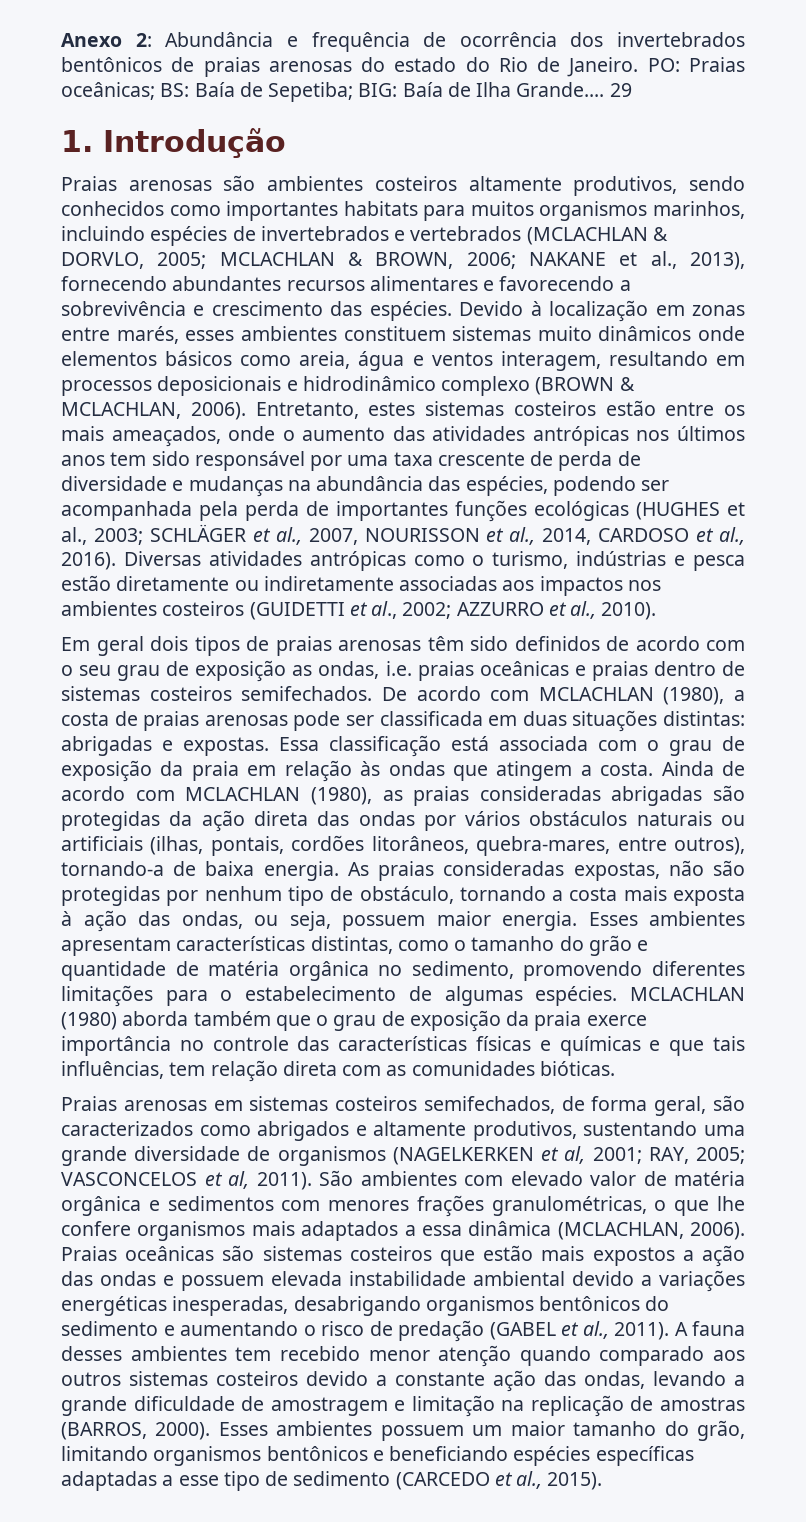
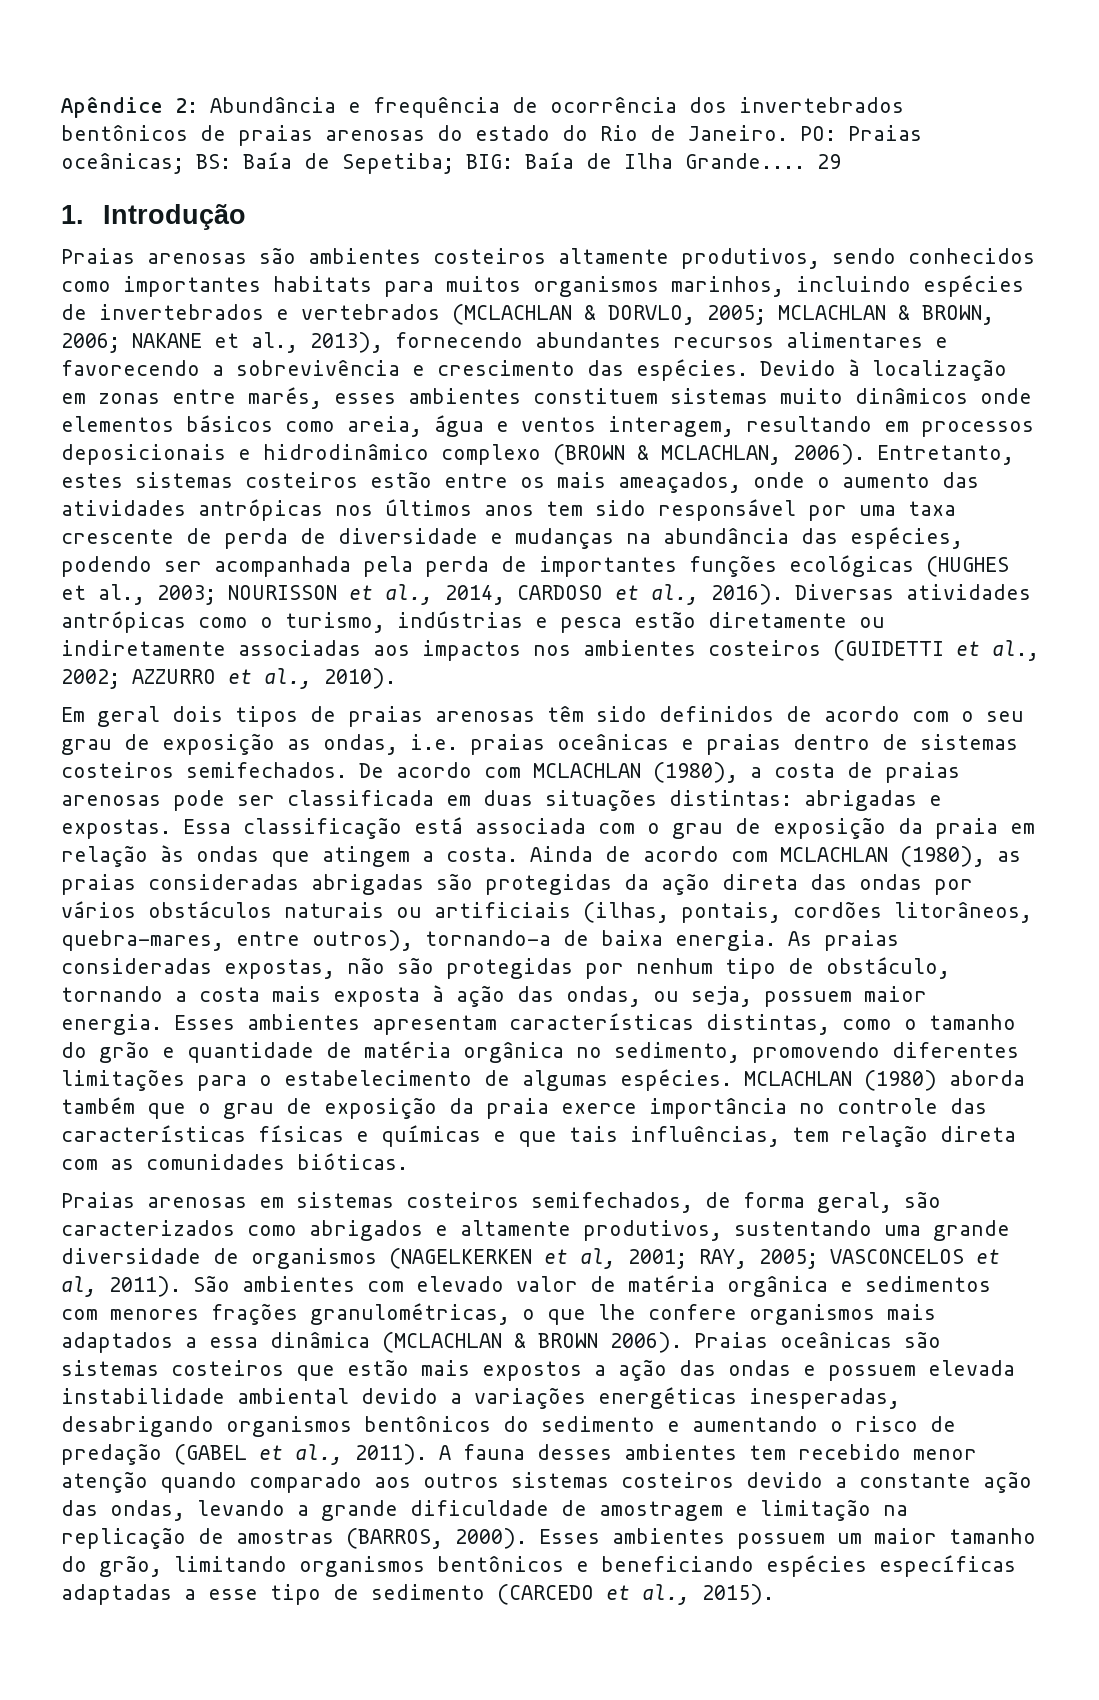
- Anexo 2: Abundância e frequência de ocorrência dos invertebrados bentônicos de praias arenosas do estado do Rio de Janeiro.
+ Apêndice 2: Abundância e frequência de ocorrência dos invertebrados bentônicos de praias arenosas do estado do Rio de Janeiro.
- Entretanto, estes sistemas costeiros estão entre os mais ameaçados, onde o aumento das atividades antrópicas nos últimos anos tem sido responsável por uma taxa crescente de perda de diversidade e mudanças na abundância das espécies, podendo ser acompanhada pela perda de importantes funções ecológicas (HUGHES et al., 2003; SCHLÄGER et al., 2007, NOURISSON et al., 2014, CARDOSO et al., 2016).
+ Entretanto, estes sistemas costeiros estão entre os mais ameaçados, onde o aumento das atividades antrópicas nos últimos anos tem sido responsável por uma taxa crescente de perda de diversidade e mudanças na abundância das espécies, podendo ser acompanhada pela perda de importantes funções ecológicas (HUGHES et al., 2003; NOURISSON et al., 2014, CARDOSO et al., 2016).
- São ambientes com elevado valor de matéria orgânica e sedimentos com menores frações granulométricas, o que lhe confere organismos mais adaptados a essa dinâmica (MCLACHLAN, 2006).
+ São ambientes com elevado valor de matéria orgânica e sedimentos com menores frações granulométricas, o que lhe confere organismos mais adaptados a essa dinâmica (MCLACHLAN & BROWN 2006).

